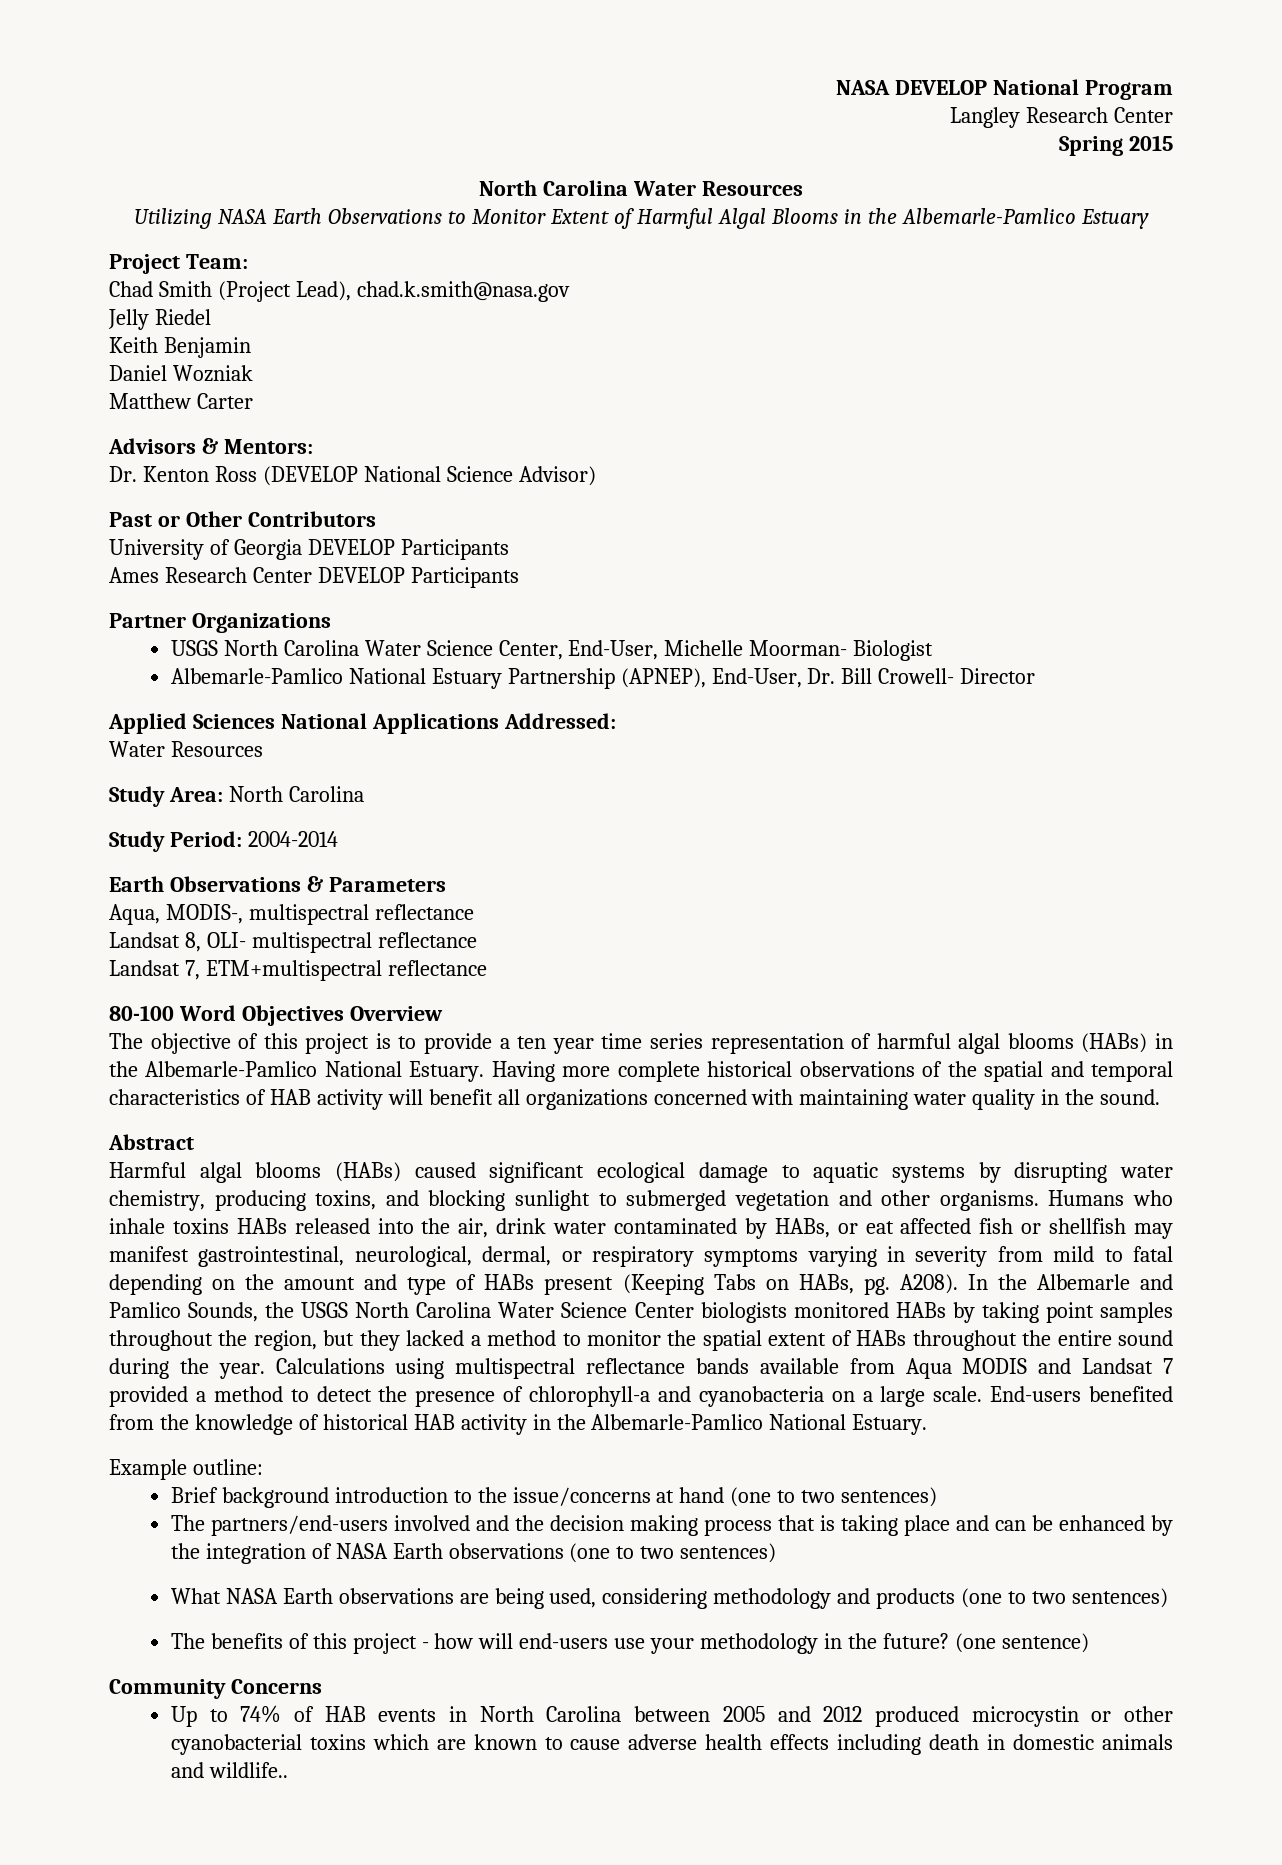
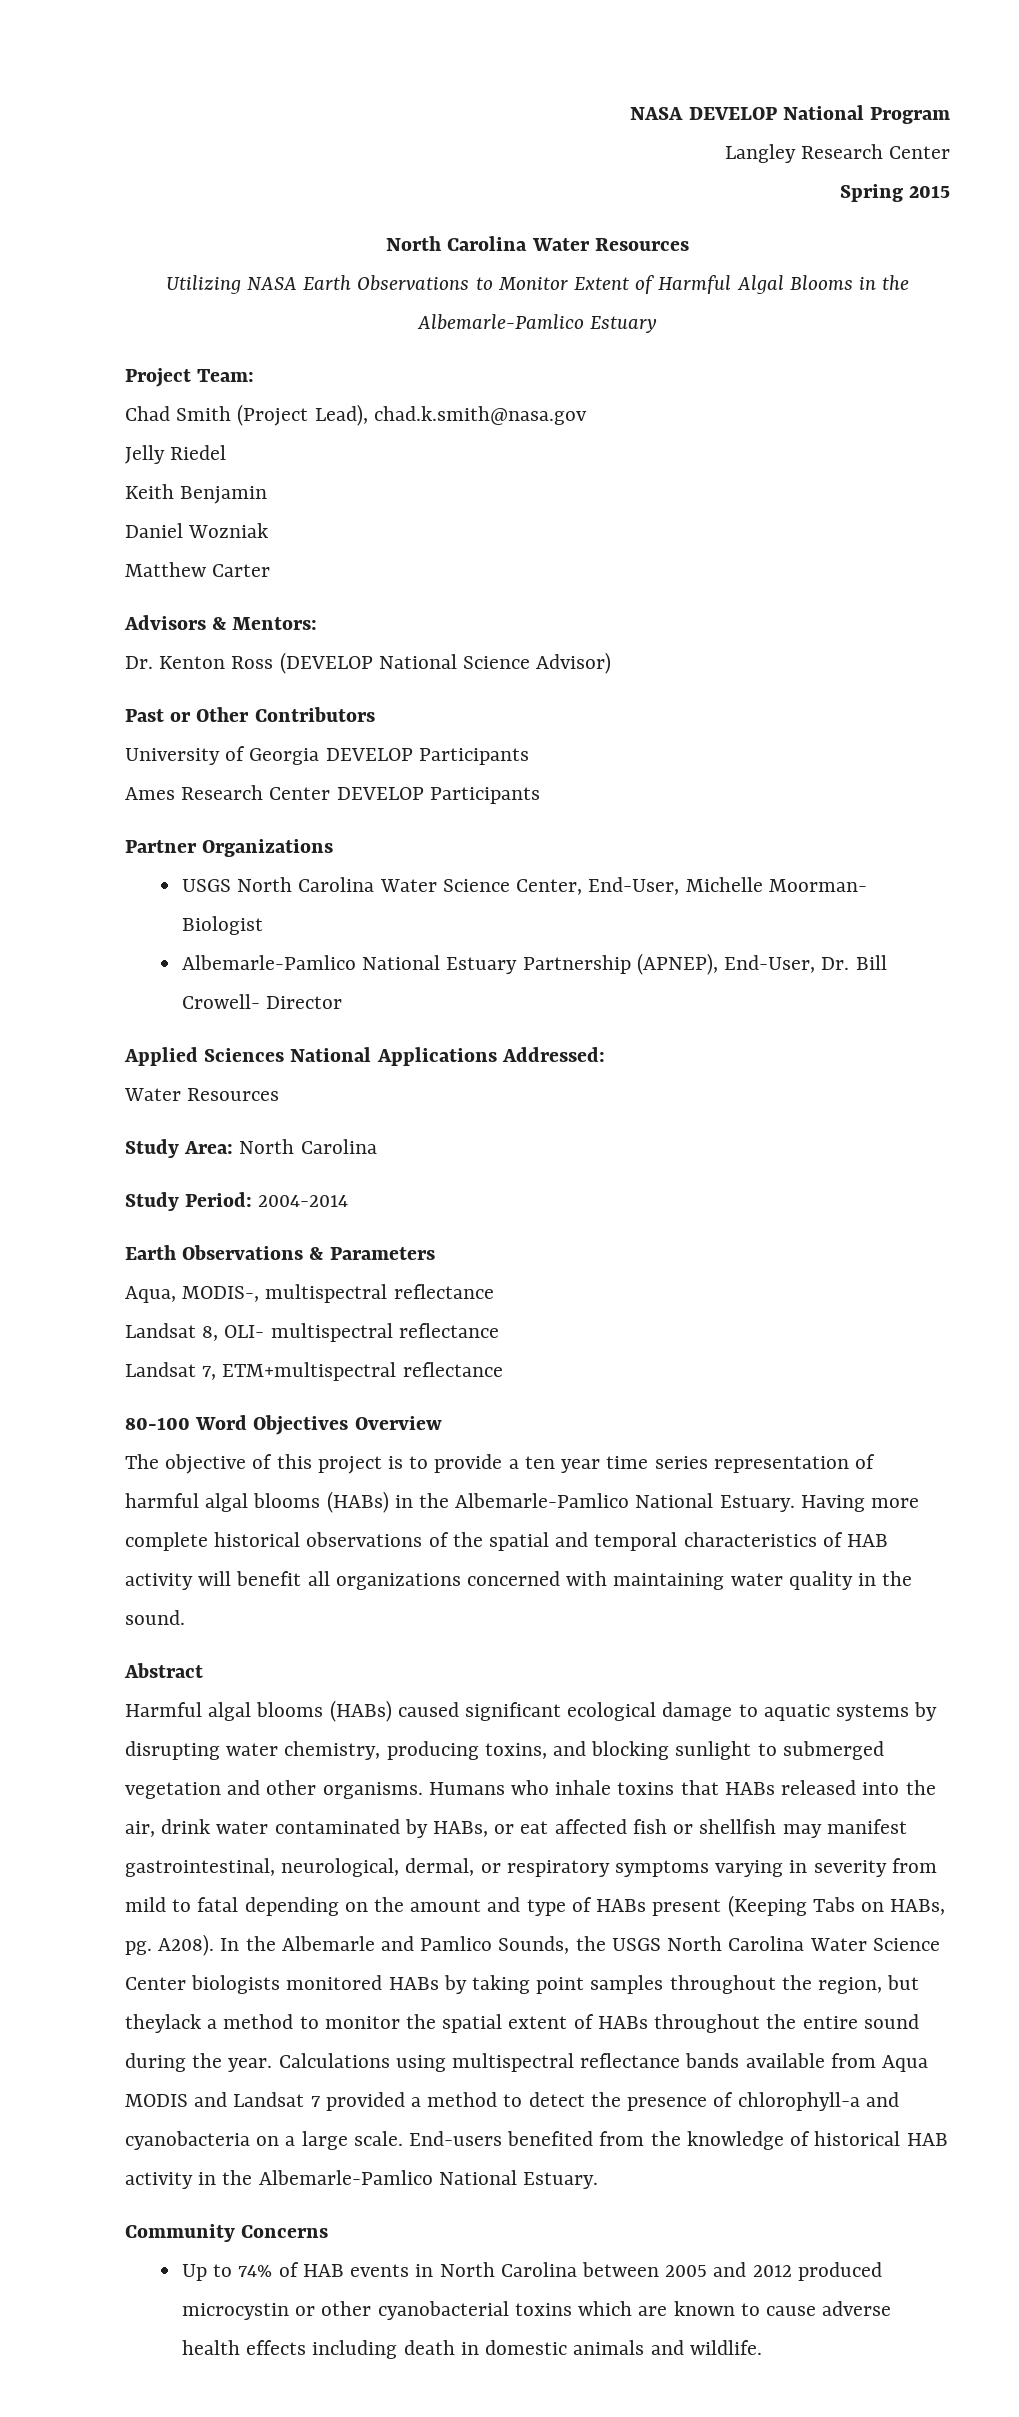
- Humans who inhale toxins HABs released into the air, drink water contaminated by HABs, or eat affected fish or shellfish may manifest gastrointestinal, neurological, dermal, or respiratory symptoms varying in severity from mild to fatal depending on the amount and type of HABs present (Keeping Tabs on HABs, pg.
+ Humans who inhale toxins that HABs released into the air, drink water contaminated by HABs, or eat affected fish or shellfish may manifest gastrointestinal, neurological, dermal, or respiratory symptoms varying in severity from mild to fatal depending on the amount and type of HABs present (Keeping Tabs on HABs, pg.
- In the Albemarle and Pamlico Sounds, the USGS North Carolina Water Science Center biologists monitored HABs by taking point samples throughout the region, but they lacked a method to monitor the spatial extent of HABs throughout the entire sound during the year.
+ In the Albemarle and Pamlico Sounds, the USGS North Carolina Water Science Center biologists monitored HABs by taking point samples throughout the region, but theylack a method to monitor the spatial extent of HABs throughout the entire sound during the year.
- Example outline:
- Brief background introduction to the issue/concerns at hand (one to two sentences)
- The partners/end-users involved and the decision making process that is taking place and can be enhanced by the integration of NASA Earth observations (one to two sentences)
- What NASA Earth observations are being used, considering methodology and products (one to two sentences)
- The benefits of this project - how will end-users use your methodology in the future? (one sentence)
- Up to 74% of HAB events in North Carolina between 2005 and 2012 produced microcystin or other cyanobacterial toxins which are known to cause adverse health effects including death in domestic animals and wildlife..
+ Up to 74% of HAB events in North Carolina between 2005 and 2012 produced microcystin or other cyanobacterial toxins which are known to cause adverse health effects including death in domestic animals and wildlife.

